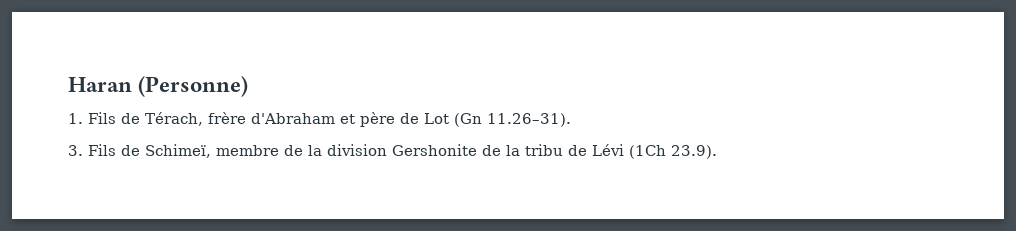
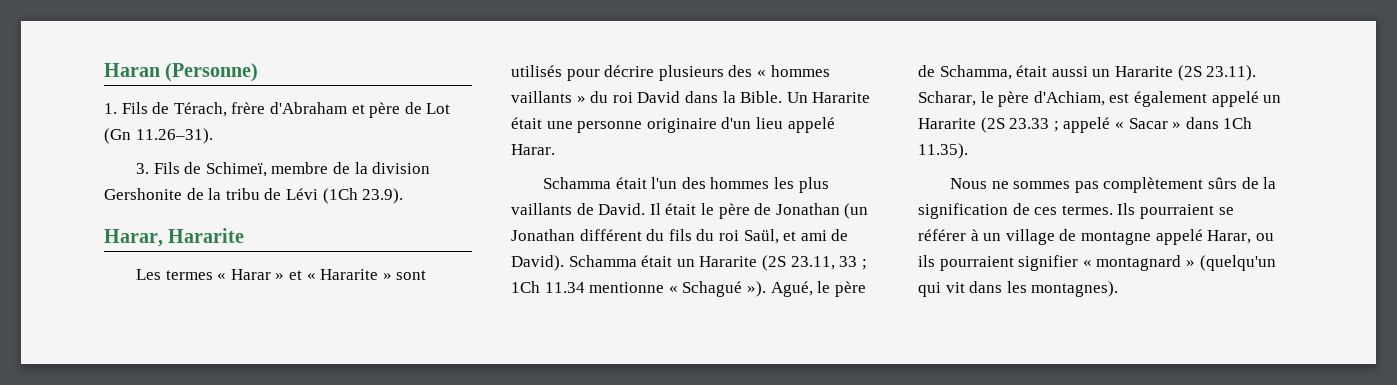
+ Harar, Hararite
+ Les termes « Harar » et « Hararite » sont utilisés pour décrire plusieurs des « hommes vaillants » du roi David dans la Bible. Un Hararite était une personne originaire d'un lieu appelé Harar.
+ Schamma était l'un des hommes les plus vaillants de David. Il était le père de Jonathan (un Jonathan différent du fils du roi Saül, et ami de David). Schamma était un Hararite (2S 23.11, 33 ; 1Ch 11.34 mentionne « Schagué »). Agué, le père de Schamma, était aussi un Hararite (2S 23.11). Scharar, le père d'Achiam, est également appelé un Hararite (2S 23.33 ; appelé « Sacar » dans 1Ch 11.35).
+ Nous ne sommes pas complètement sûrs de la signification de ces termes. Ils pourraient se référer à un village de montagne appelé Harar, ou ils pourraient signifier « montagnard » (quelqu'un qui vit dans les montagnes).

